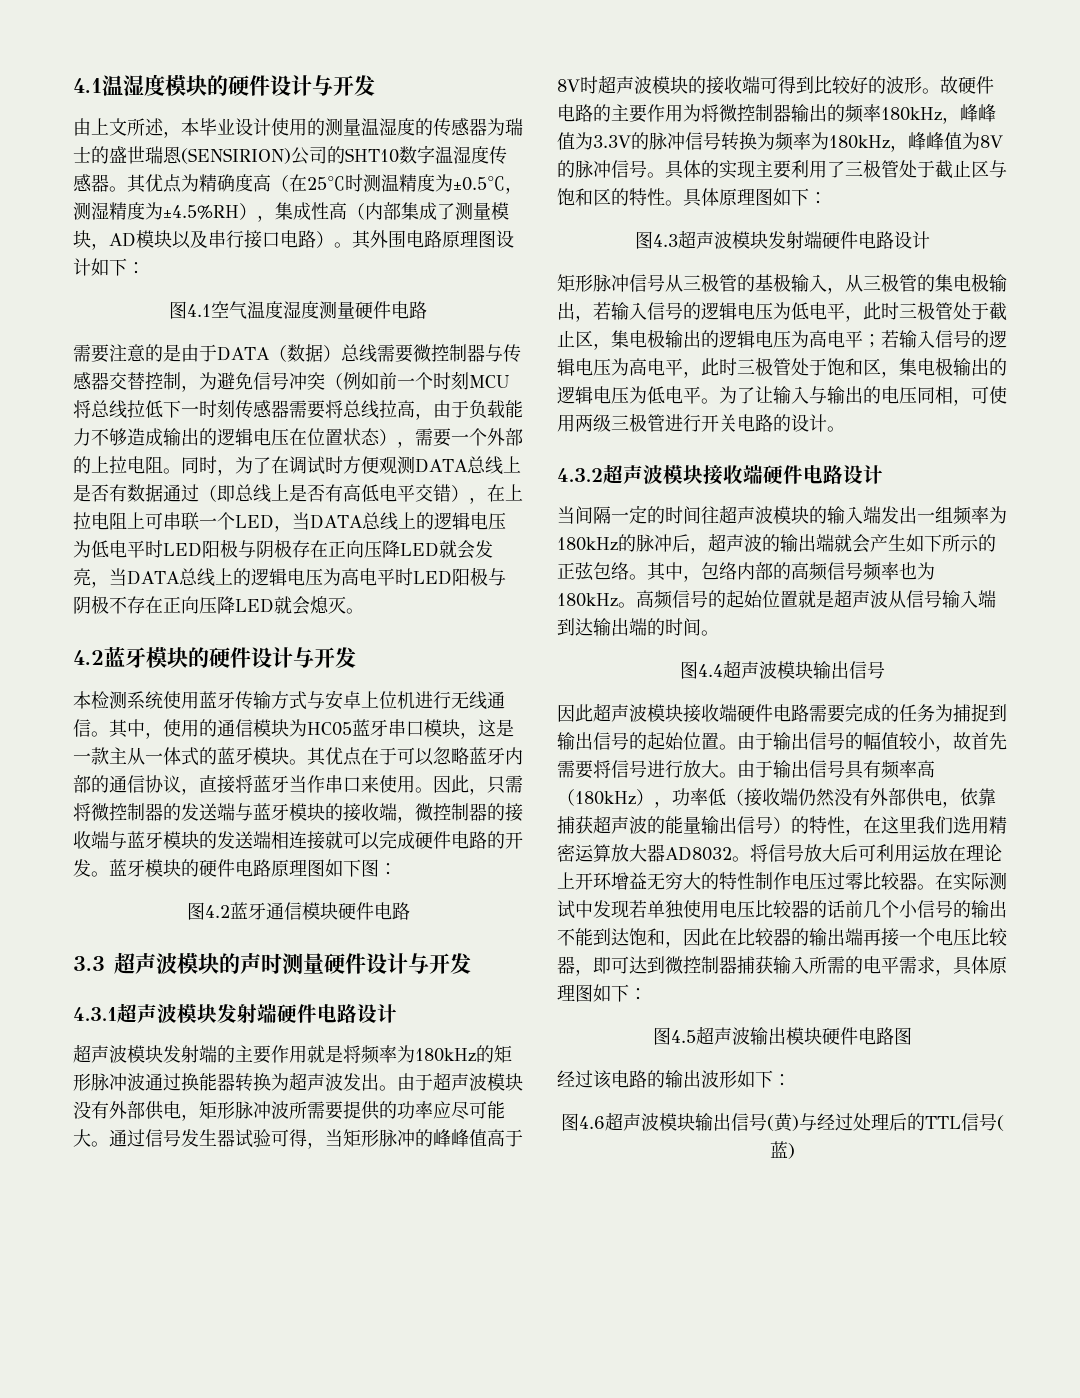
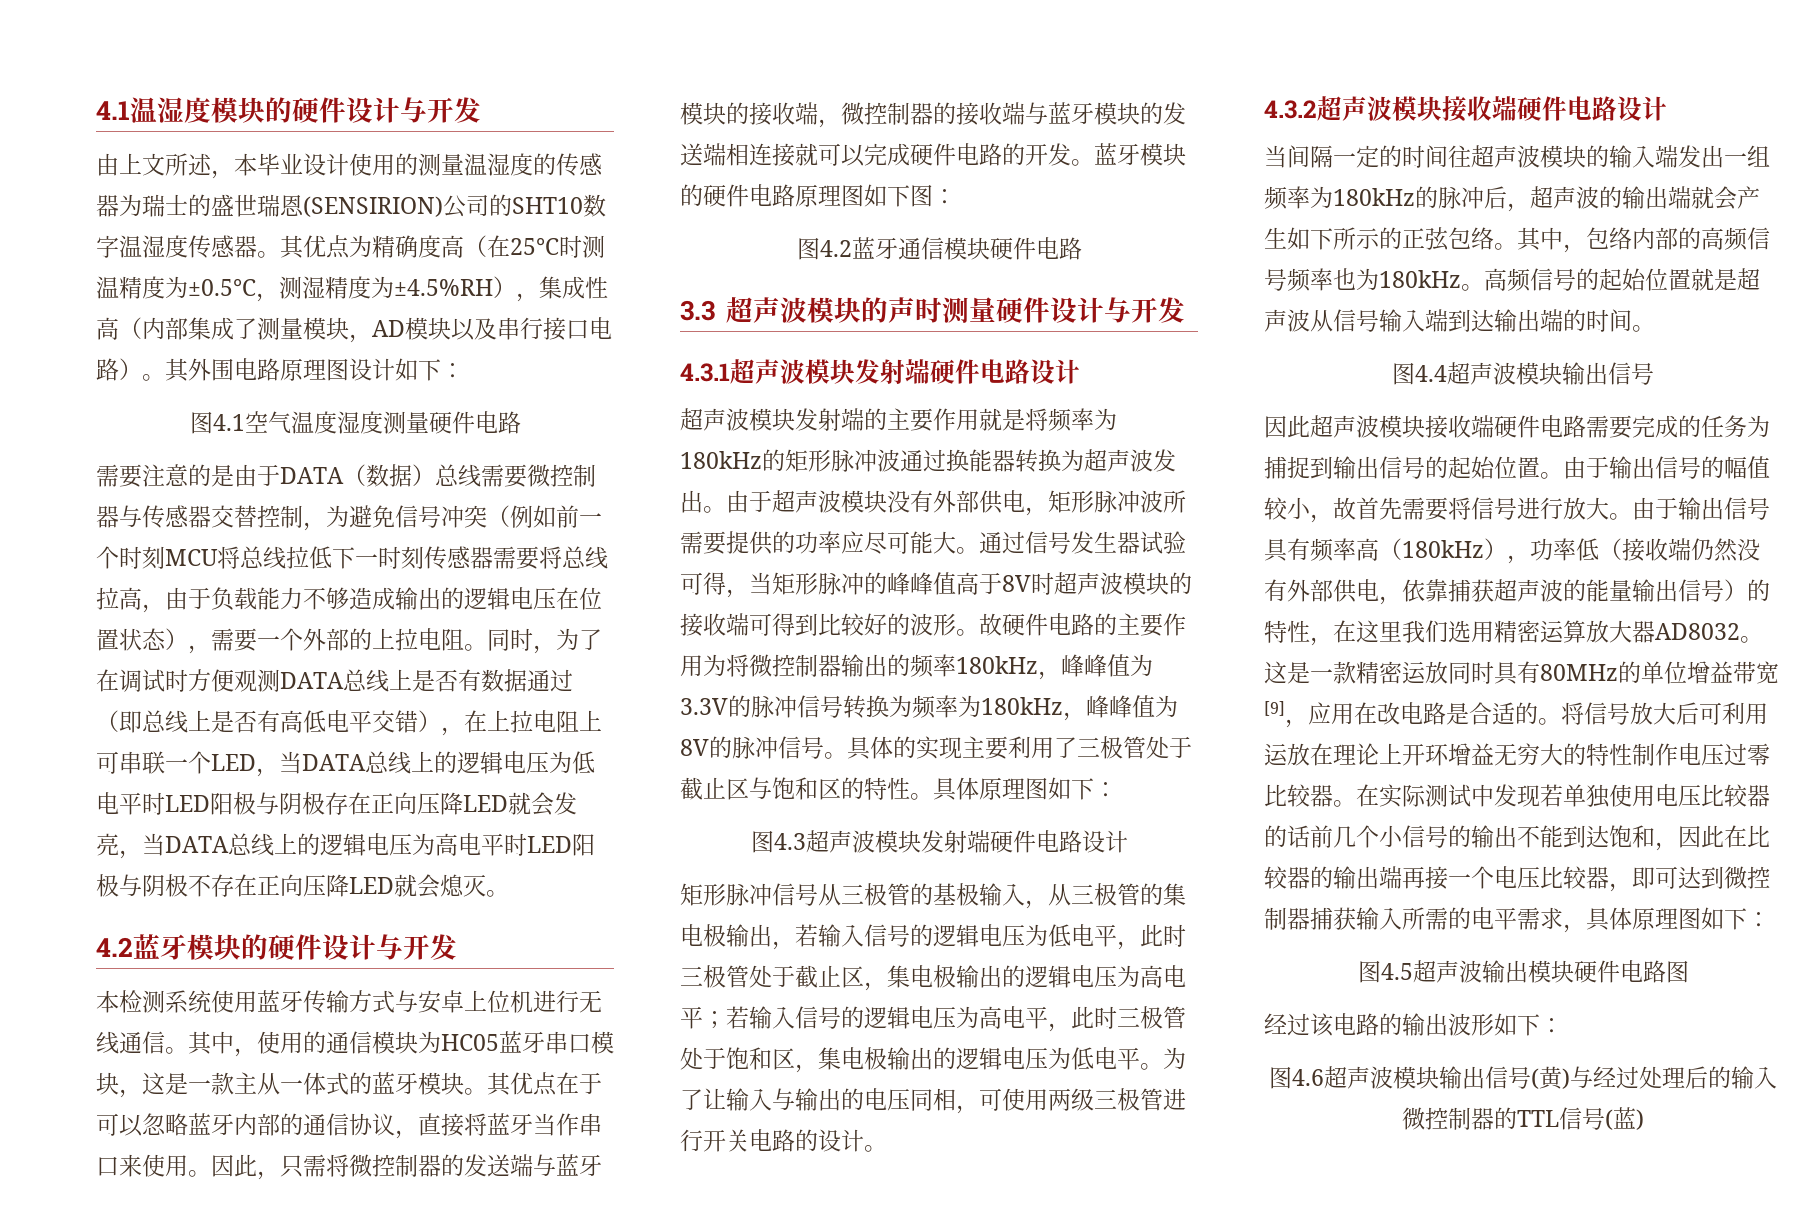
+ 这是一款精密运放同时具有80MHz的单位增益带宽[9]，应用在改电路是合适的。
- 图4.6超声波模块输出信号(黄)与经过处理后的TTL信号(蓝)
+ 图4.6超声波模块输出信号(黄)与经过处理后的输入微控制器的TTL信号(蓝)

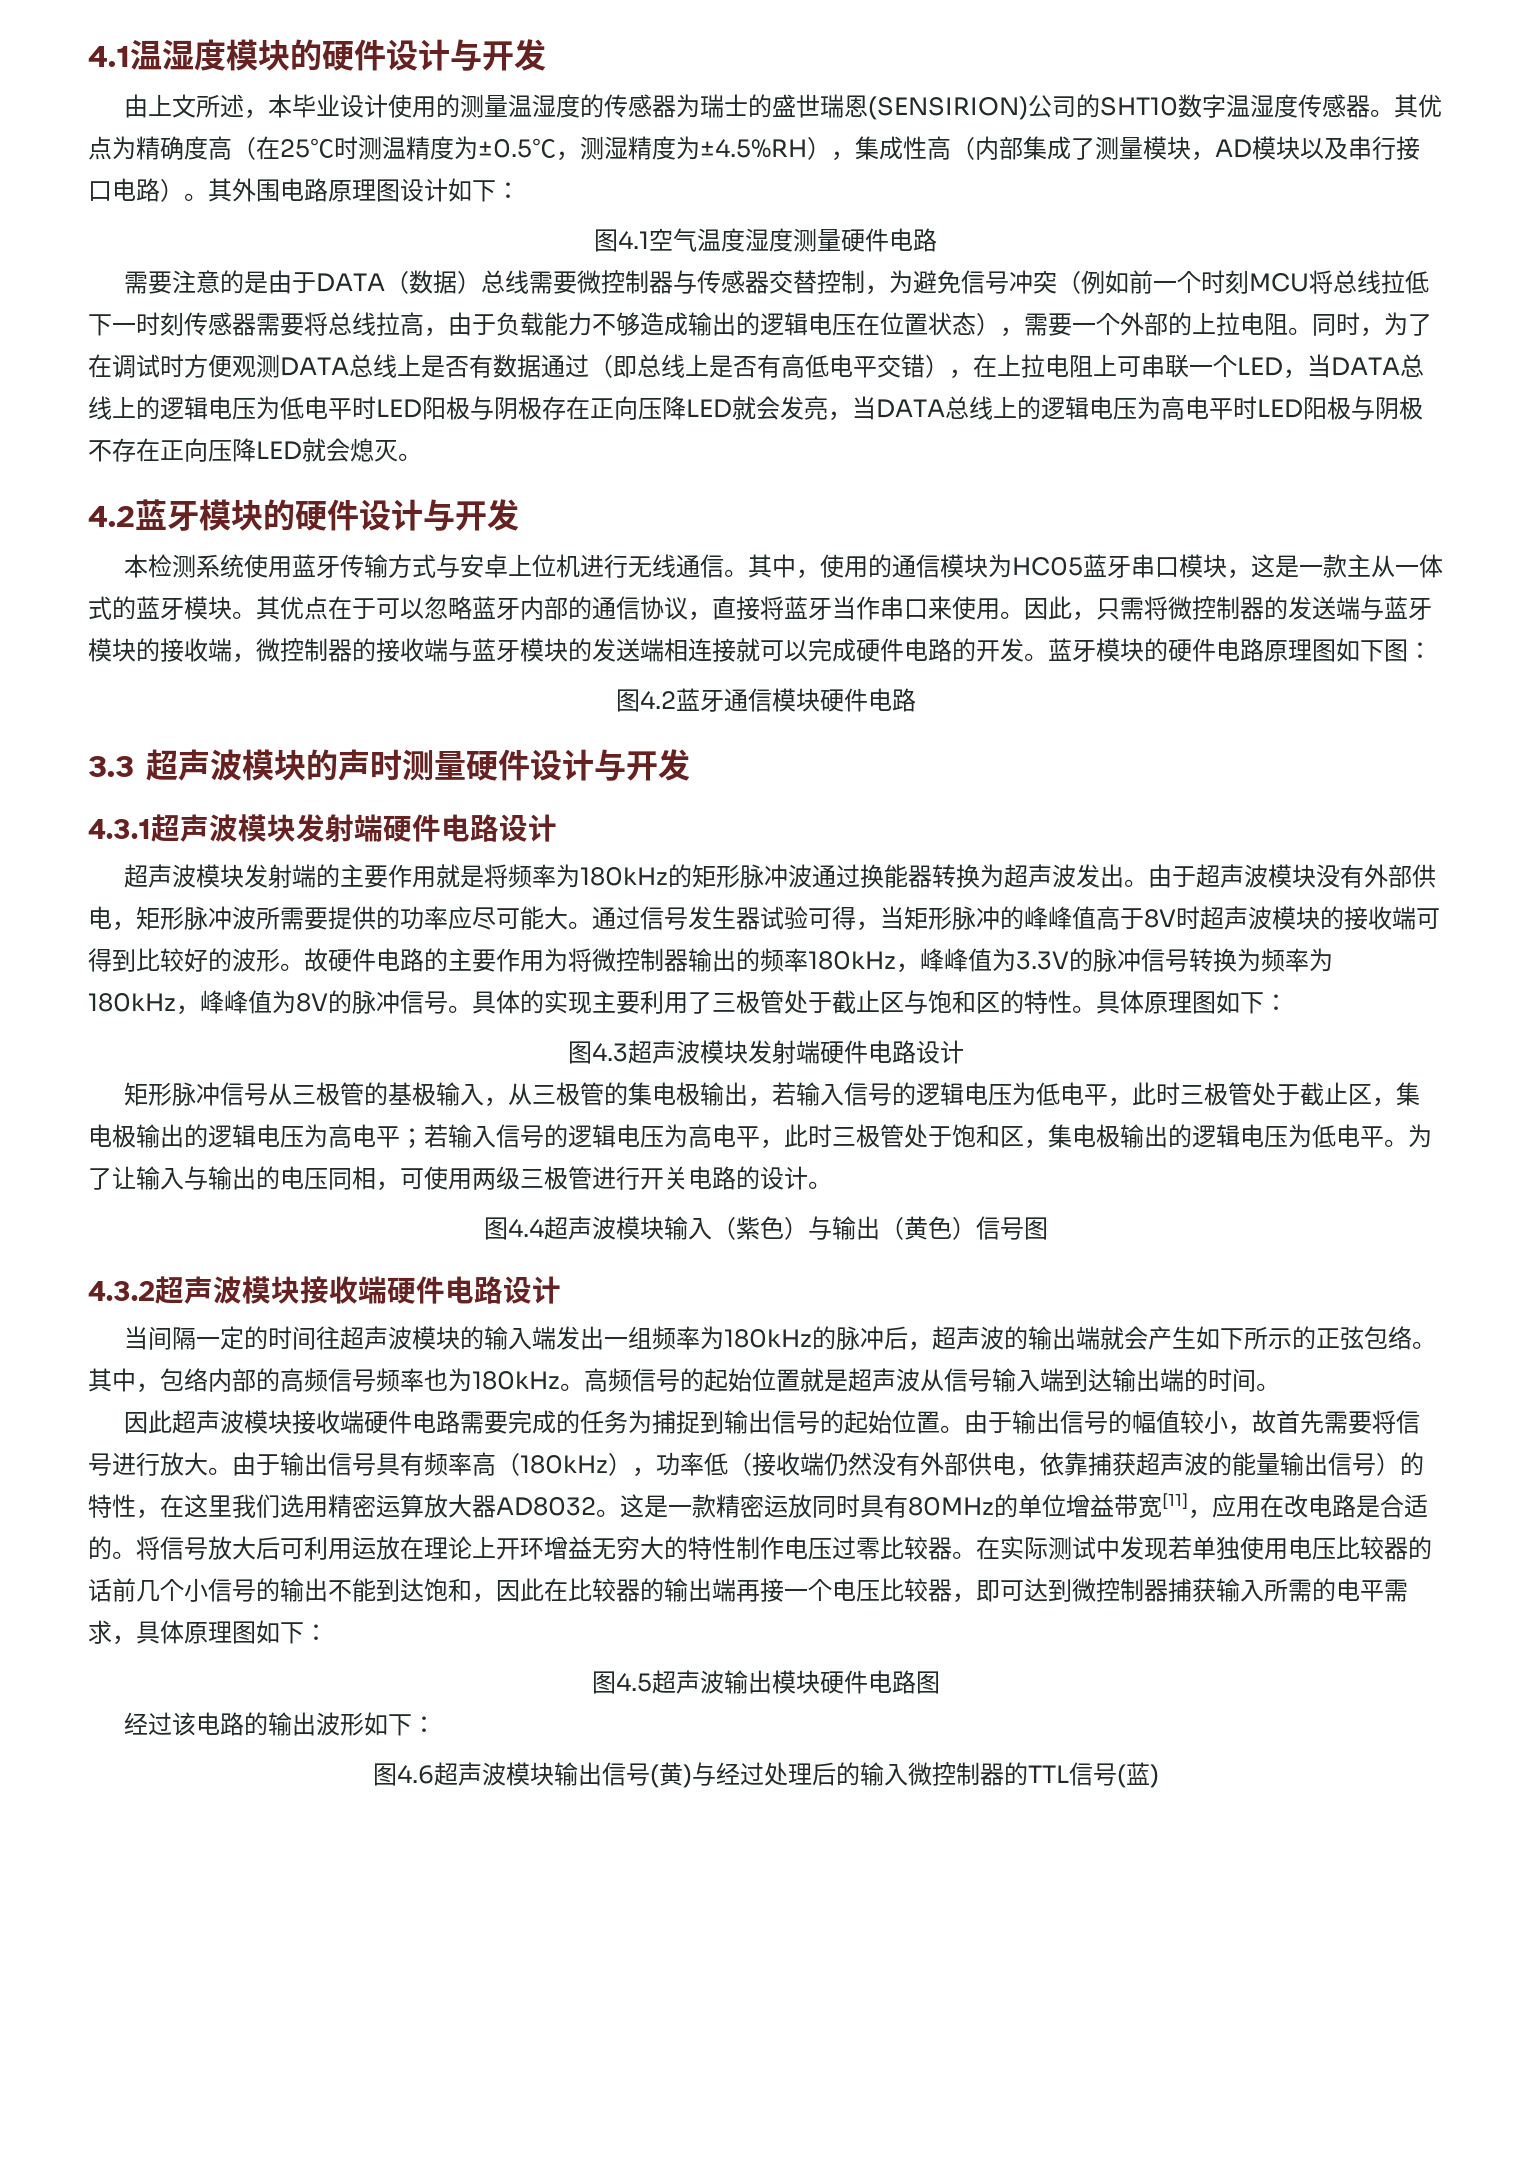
+ 图4.4超声波模块输入（紫色）与输出（黄色）信号图
- 图4.4超声波模块输出信号
- 这是一款精密运放同时具有80MHz的单位增益带宽[9]，应用在改电路是合适的。
+ 这是一款精密运放同时具有80MHz的单位增益带宽[11]，应用在改电路是合适的。

